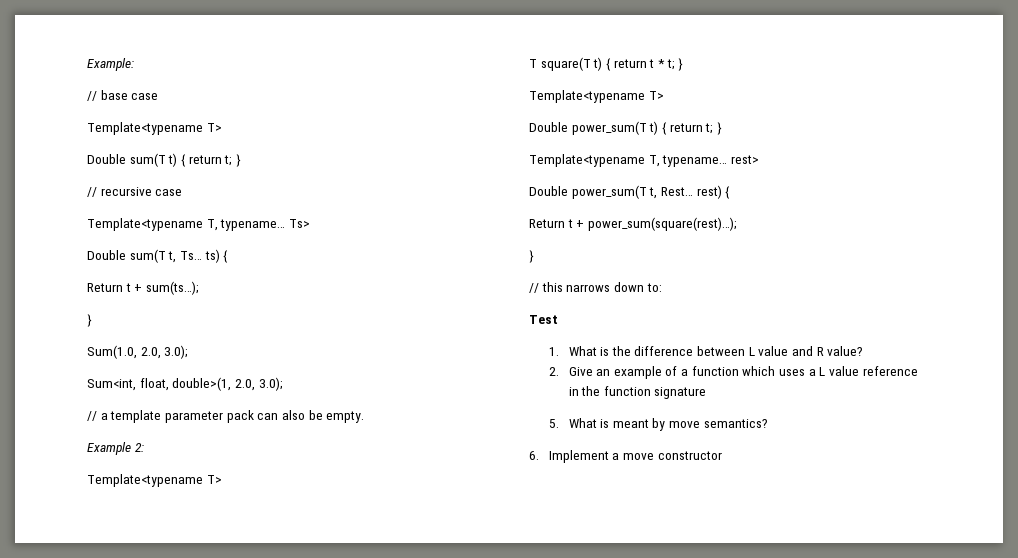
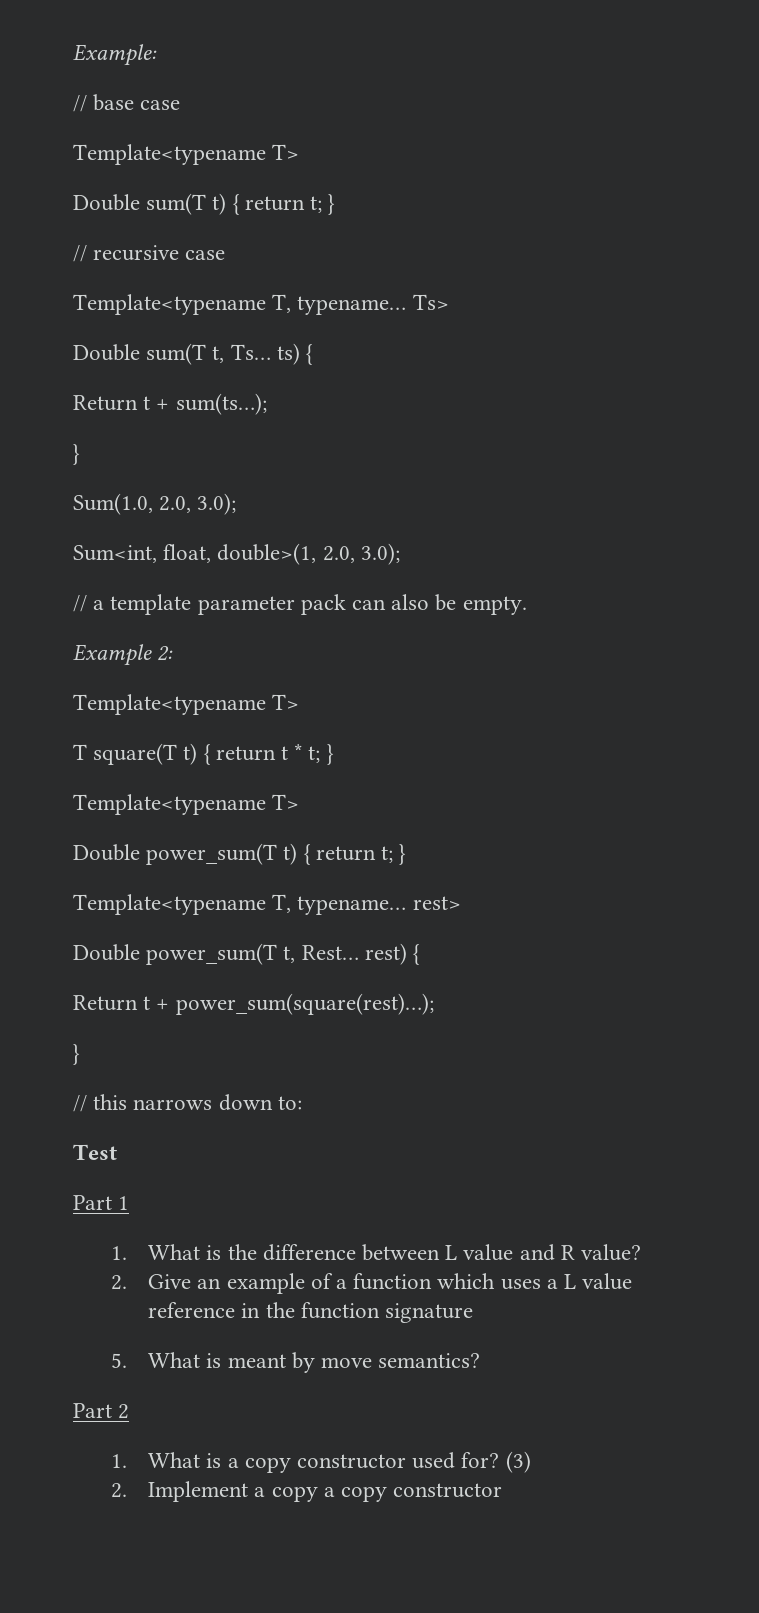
+ Part 1
- 6. Implement a move constructor
+ Part 2
+ 1. What is a copy constructor used for? (3)
+ 2. Implement a copy a copy constructor

